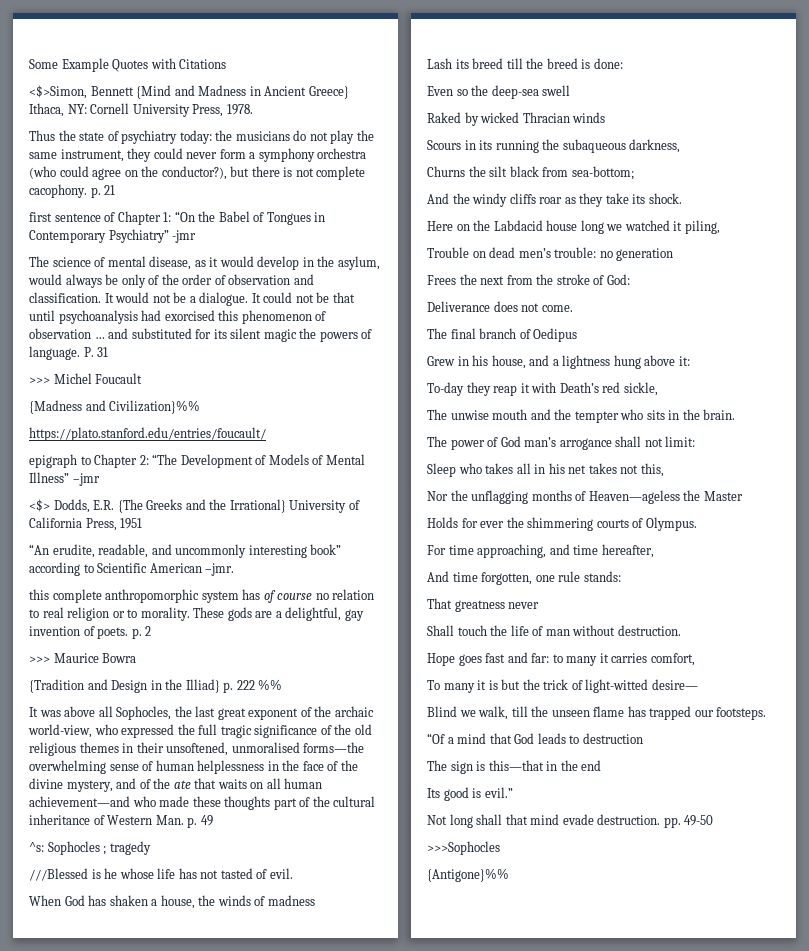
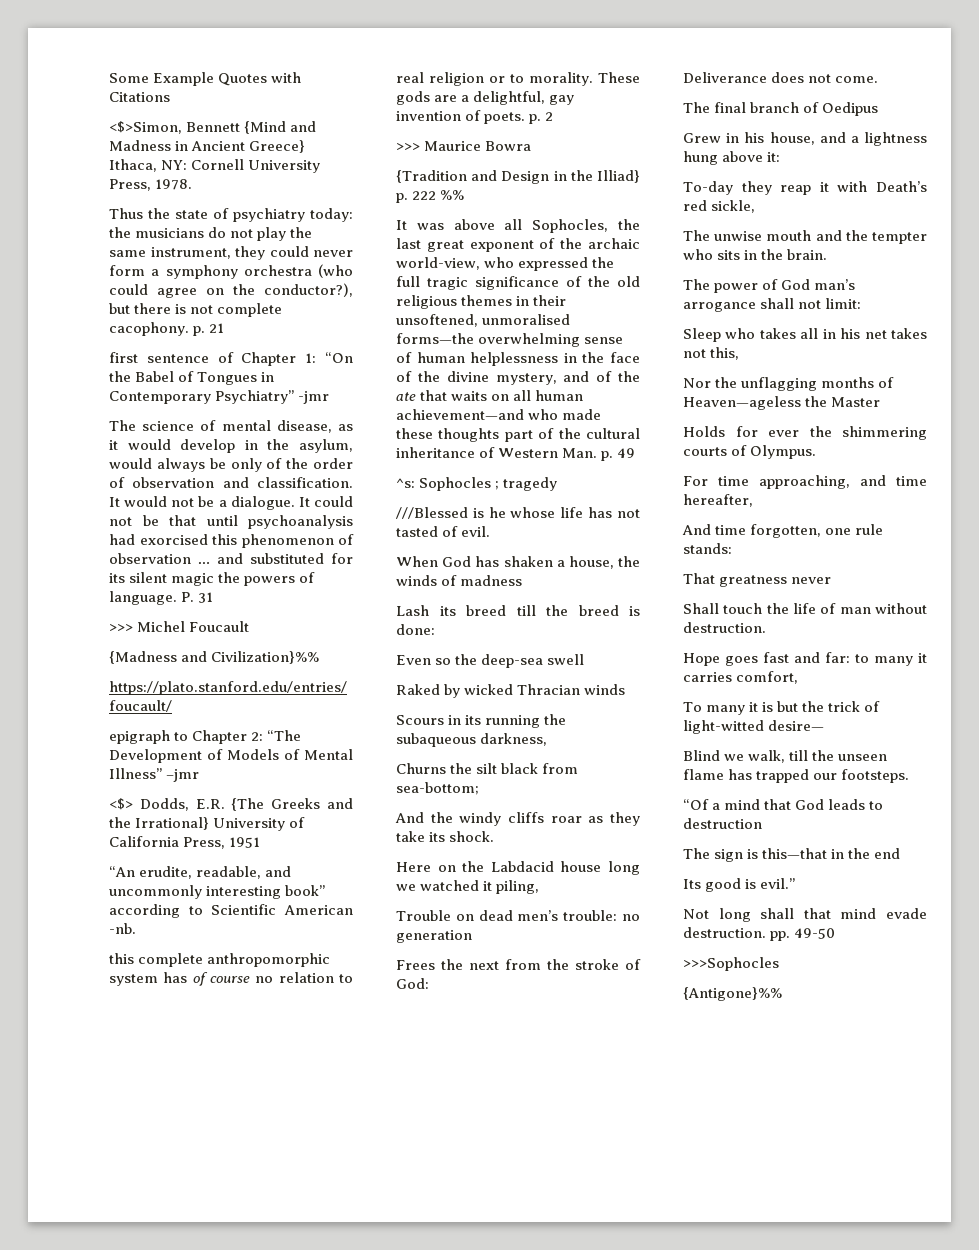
- “An erudite, readable, and uncommonly interesting book” according to Scientific American –jmr.
+ “An erudite, readable, and uncommonly interesting book” according to Scientific American -nb.

